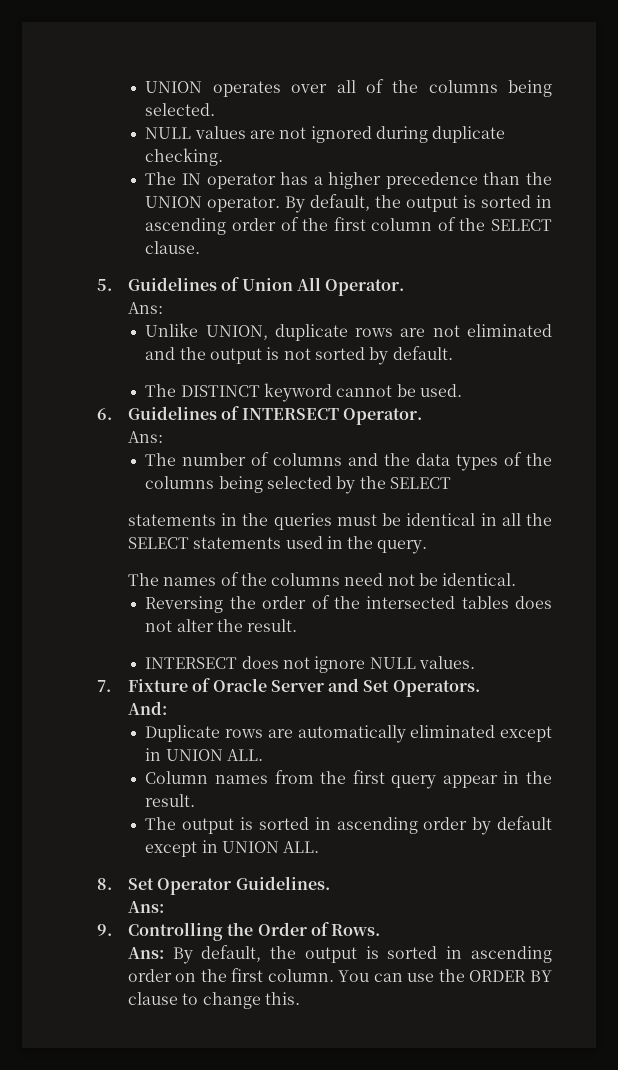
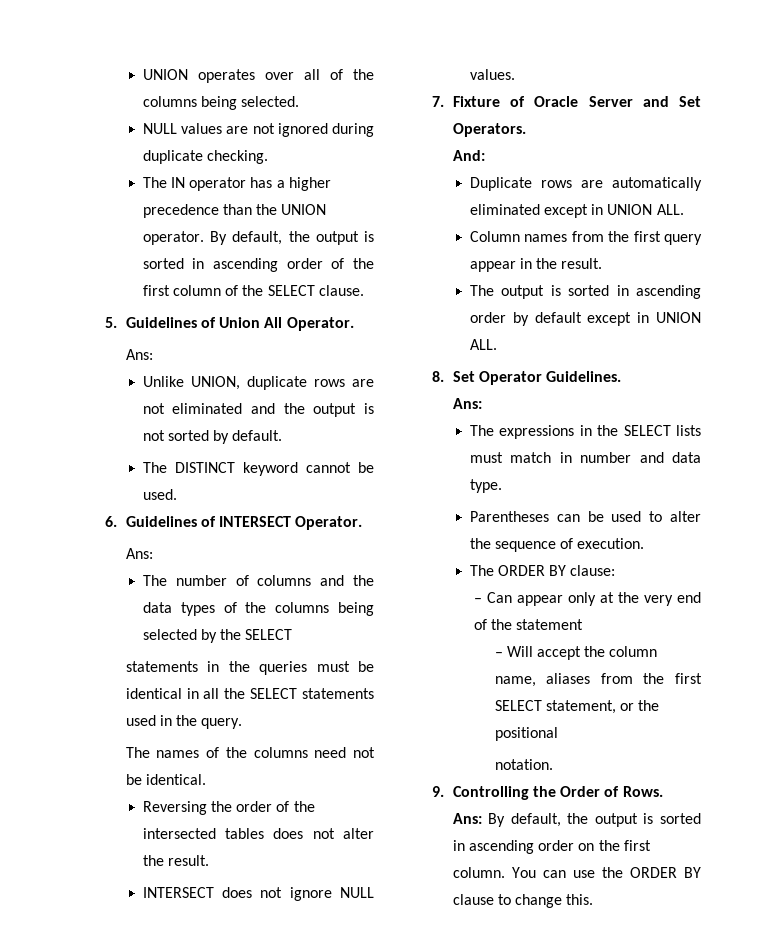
+ The expressions in the SELECT lists must match in number and data type.
+ Parentheses can be used to alter the sequence of execution.
+ The ORDER BY clause:
+ – Can appear only at the very end of the statement
+ – Will accept the column name, aliases from the first SELECT statement, or the positional
+ notation.

